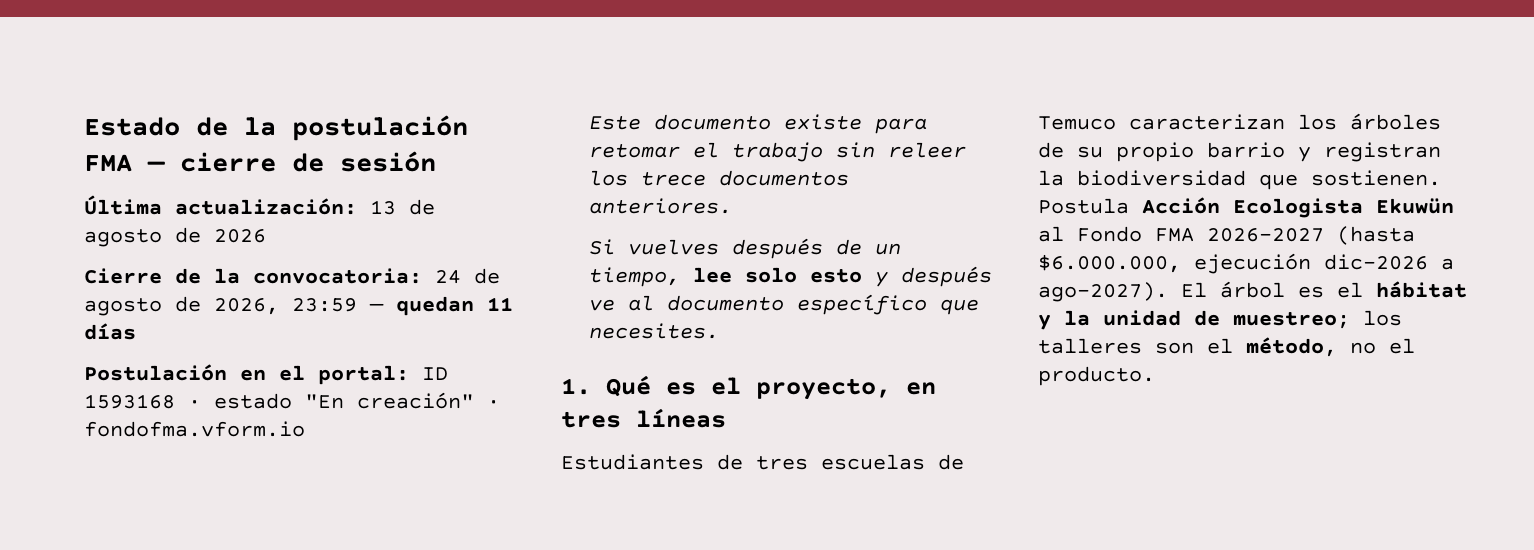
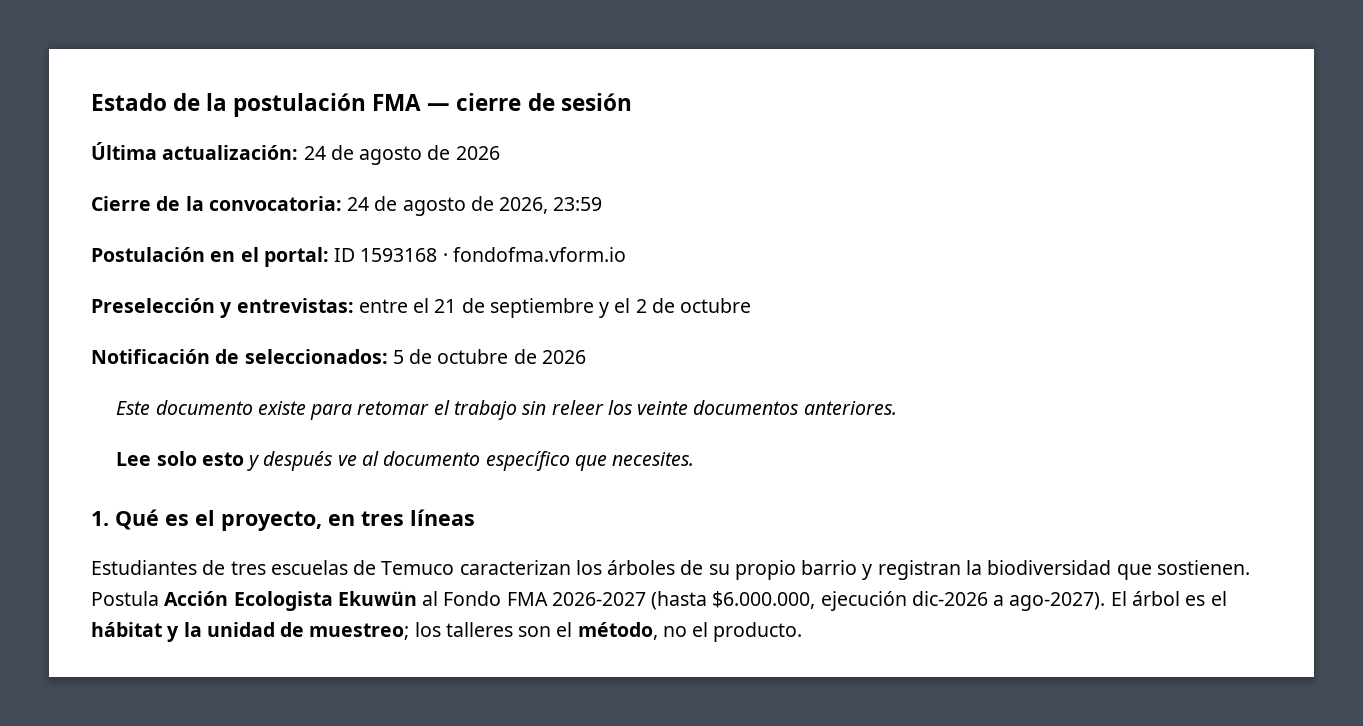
- Última actualización: 13 de agosto de 2026
+ Última actualización: 24 de agosto de 2026
- Cierre de la convocatoria: 24 de agosto de 2026, 23:59 — quedan 11 días
+ Cierre de la convocatoria: 24 de agosto de 2026, 23:59
- Postulación en el portal: ID 1593168 · estado "En creación" · fondofma.vform.io
+ Postulación en el portal: ID 1593168 · fondofma.vform.io
+ Preselección y entrevistas: entre el 21 de septiembre y el 2 de octubre
+ Notificación de seleccionados: 5 de octubre de 2026
- Este documento existe para retomar el trabajo sin releer los trece documentos anteriores.
+ Este documento existe para retomar el trabajo sin releer los veinte documentos anteriores.
- Si vuelves después de un tiempo, lee solo esto y después ve al documento específico que necesites.
+ Lee solo esto y después ve al documento específico que necesites.

